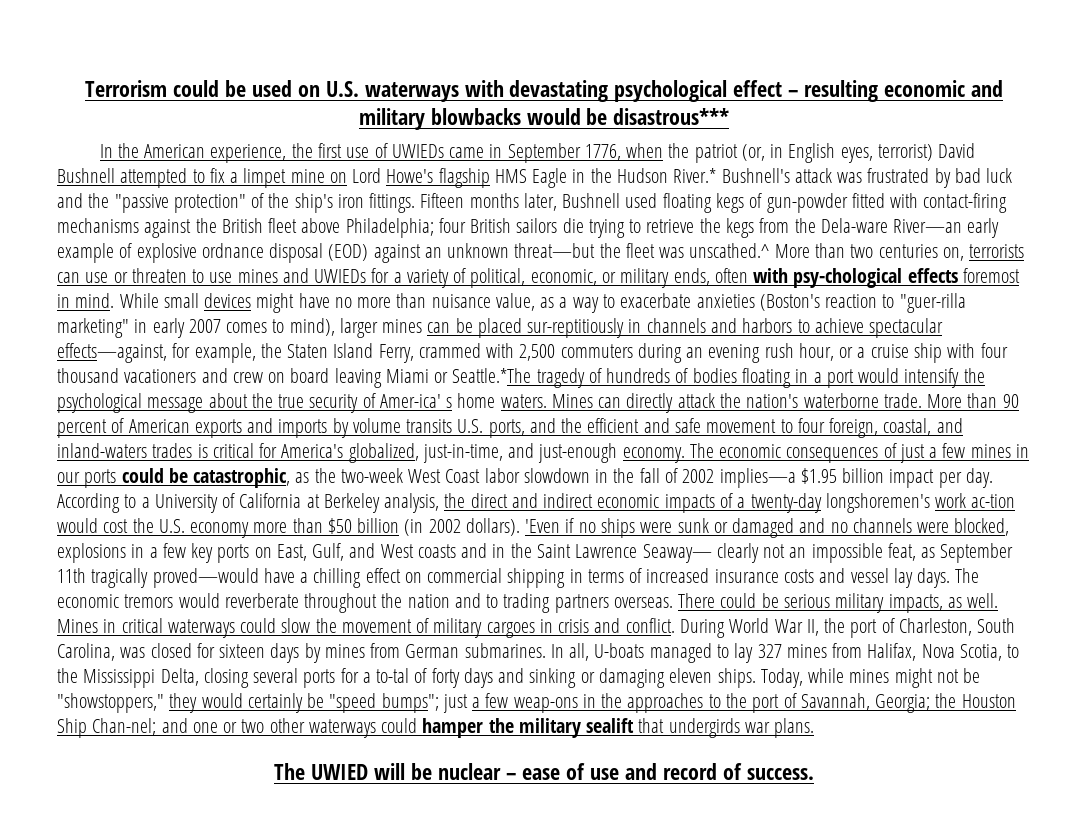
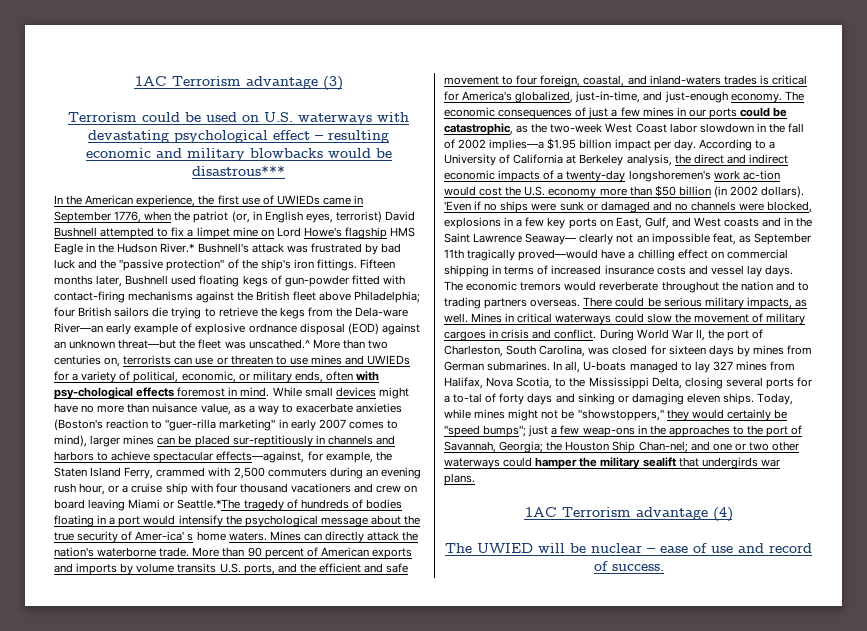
+ 1AC Terrorism advantage (3)
+ 1AC Terrorism advantage (4)

